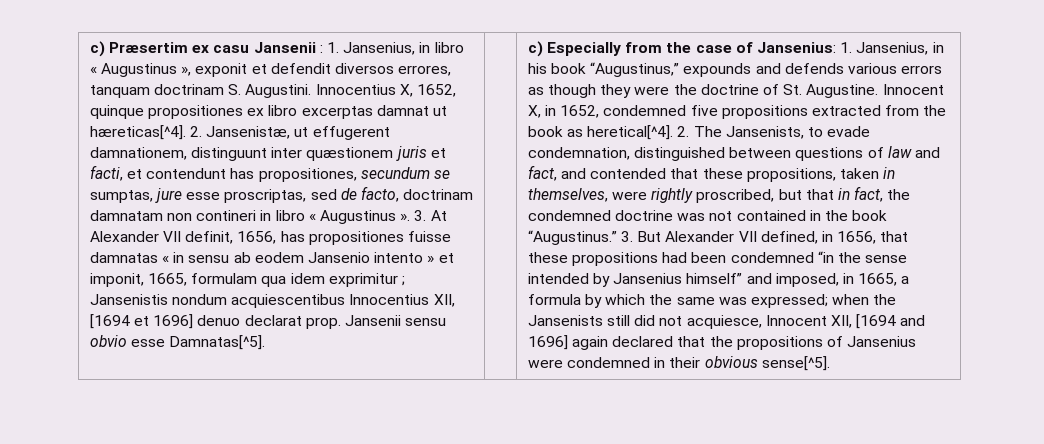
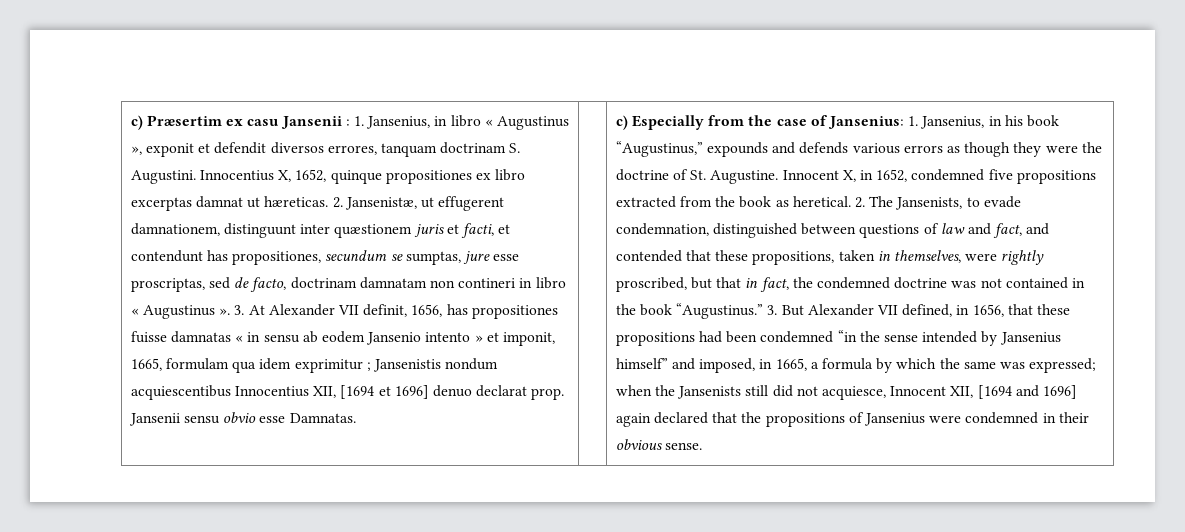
- Innocentius X, 1652, quinque propositiones ex libro excerptas damnat ut hæreticas[^4].
+ Innocentius X, 1652, quinque propositiones ex libro excerptas damnat ut hæreticas.
- Jansenii sensu obvio esse Damnatas[^5].
+ Jansenii sensu obvio esse Damnatas.
- Innocent X, in 1652, condemned five propositions extracted from the book as heretical[^4].
+ Innocent X, in 1652, condemned five propositions extracted from the book as heretical.
- 3. But Alexander VII defined, in 1656, that these propositions had been condemned “in the sense intended by Jansenius himself” and imposed, in 1665, a formula by which the same was expressed; when the Jansenists still did not acquiesce, Innocent XII, [1694 and 1696] again declared that the propositions of Jansenius were condemned in their obvious sense[^5].
+ 3. But Alexander VII defined, in 1656, that these propositions had been condemned “in the sense intended by Jansenius himself” and imposed, in 1665, a formula by which the same was expressed; when the Jansenists still did not acquiesce, Innocent XII, [1694 and 1696] again declared that the propositions of Jansenius were condemned in their obvious sense.

